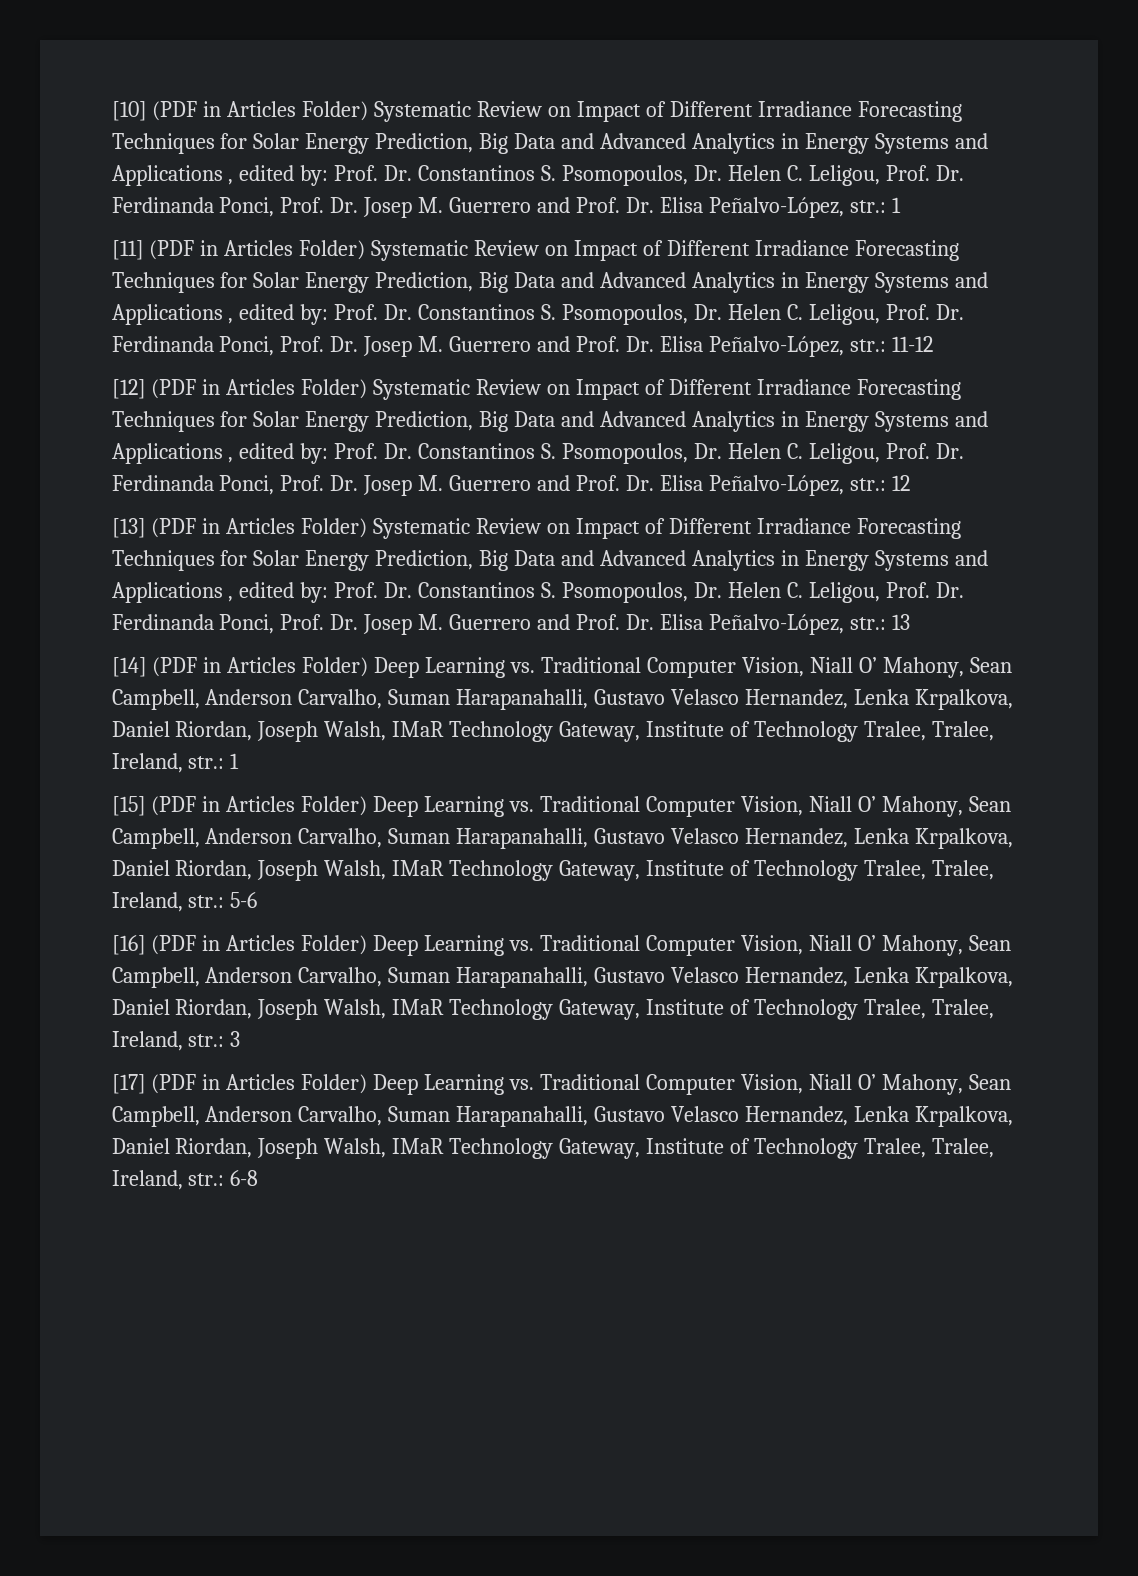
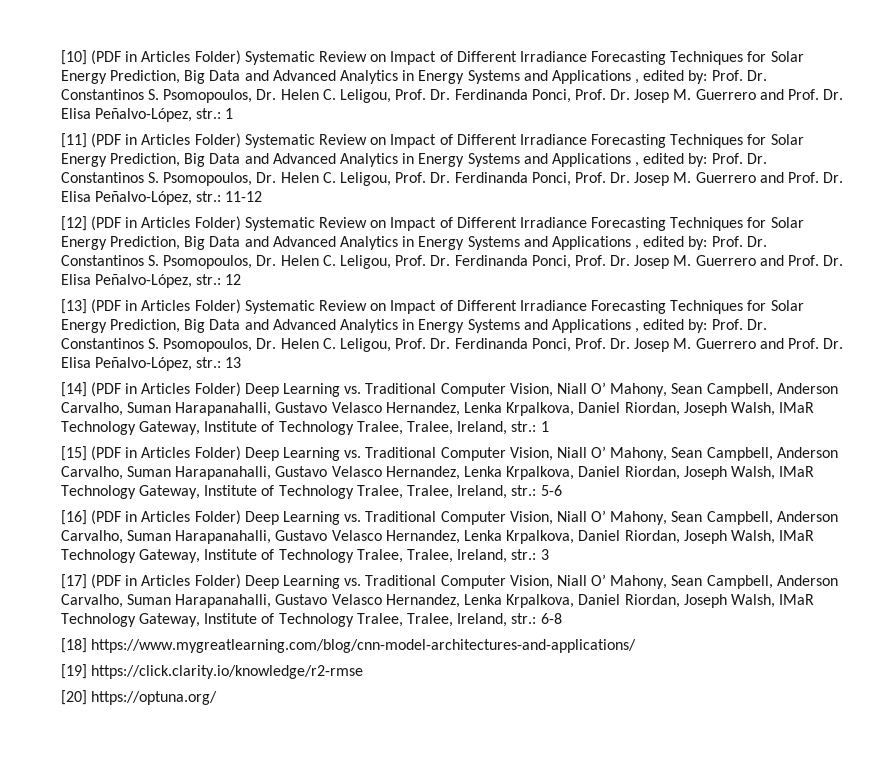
+ [18] https://www.mygreatlearning.com/blog/cnn-model-architectures-and-applications/
+ [19] https://click.clarity.io/knowledge/r2-rmse
+ [20] https://optuna.org/

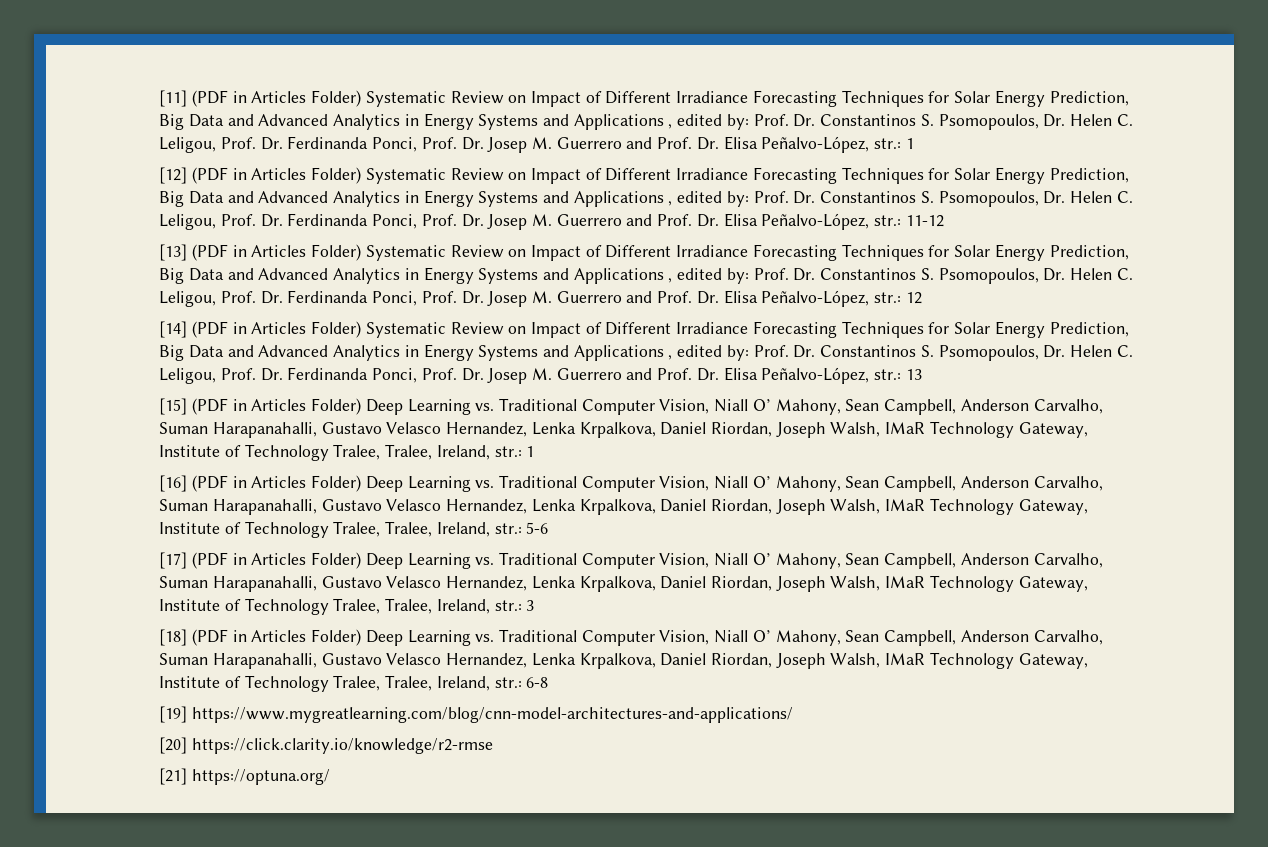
- [10] (PDF in Articles Folder) Systematic Review on Impact of Different Irradiance Forecasting Techniques for Solar Energy Prediction, Big Data and Advanced Analytics in Energy Systems and Applications , edited by: Prof. Dr. Constantinos S. Psomopoulos, Dr. Helen C. Leligou, Prof. Dr. Ferdinanda Ponci, Prof. Dr. Josep M. Guerrero and Prof. Dr. Elisa Peñalvo-López, str.: 1
+ [11] (PDF in Articles Folder) Systematic Review on Impact of Different Irradiance Forecasting Techniques for Solar Energy Prediction, Big Data and Advanced Analytics in Energy Systems and Applications , edited by: Prof. Dr. Constantinos S. Psomopoulos, Dr. Helen C. Leligou, Prof. Dr. Ferdinanda Ponci, Prof. Dr. Josep M. Guerrero and Prof. Dr. Elisa Peñalvo-López, str.: 1
- [11] (PDF in Articles Folder) Systematic Review on Impact of Different Irradiance Forecasting Techniques for Solar Energy Prediction, Big Data and Advanced Analytics in Energy Systems and Applications , edited by: Prof. Dr. Constantinos S. Psomopoulos, Dr. Helen C. Leligou, Prof. Dr. Ferdinanda Ponci, Prof. Dr. Josep M. Guerrero and Prof. Dr. Elisa Peñalvo-López, str.: 11-12
+ [12] (PDF in Articles Folder) Systematic Review on Impact of Different Irradiance Forecasting Techniques for Solar Energy Prediction, Big Data and Advanced Analytics in Energy Systems and Applications , edited by: Prof. Dr. Constantinos S. Psomopoulos, Dr. Helen C. Leligou, Prof. Dr. Ferdinanda Ponci, Prof. Dr. Josep M. Guerrero and Prof. Dr. Elisa Peñalvo-López, str.: 11-12
- [12] (PDF in Articles Folder) Systematic Review on Impact of Different Irradiance Forecasting Techniques for Solar Energy Prediction, Big Data and Advanced Analytics in Energy Systems and Applications , edited by: Prof. Dr. Constantinos S. Psomopoulos, Dr. Helen C. Leligou, Prof. Dr. Ferdinanda Ponci, Prof. Dr. Josep M. Guerrero and Prof. Dr. Elisa Peñalvo-López, str.: 12
+ [13] (PDF in Articles Folder) Systematic Review on Impact of Different Irradiance Forecasting Techniques for Solar Energy Prediction, Big Data and Advanced Analytics in Energy Systems and Applications , edited by: Prof. Dr. Constantinos S. Psomopoulos, Dr. Helen C. Leligou, Prof. Dr. Ferdinanda Ponci, Prof. Dr. Josep M. Guerrero and Prof. Dr. Elisa Peñalvo-López, str.: 12
- [13] (PDF in Articles Folder) Systematic Review on Impact of Different Irradiance Forecasting Techniques for Solar Energy Prediction, Big Data and Advanced Analytics in Energy Systems and Applications , edited by: Prof. Dr. Constantinos S. Psomopoulos, Dr. Helen C. Leligou, Prof. Dr. Ferdinanda Ponci, Prof. Dr. Josep M. Guerrero and Prof. Dr. Elisa Peñalvo-López, str.: 13
+ [14] (PDF in Articles Folder) Systematic Review on Impact of Different Irradiance Forecasting Techniques for Solar Energy Prediction, Big Data and Advanced Analytics in Energy Systems and Applications , edited by: Prof. Dr. Constantinos S. Psomopoulos, Dr. Helen C. Leligou, Prof. Dr. Ferdinanda Ponci, Prof. Dr. Josep M. Guerrero and Prof. Dr. Elisa Peñalvo-López, str.: 13
- [14] (PDF in Articles Folder) Deep Learning vs. Traditional Computer Vision, Niall O’ Mahony, Sean Campbell, Anderson Carvalho, Suman Harapanahalli, Gustavo Velasco Hernandez, Lenka Krpalkova, Daniel Riordan, Joseph Walsh, IMaR Technology Gateway, Institute of Technology Tralee, Tralee, Ireland, str.: 1
+ [15] (PDF in Articles Folder) Deep Learning vs. Traditional Computer Vision, Niall O’ Mahony, Sean Campbell, Anderson Carvalho, Suman Harapanahalli, Gustavo Velasco Hernandez, Lenka Krpalkova, Daniel Riordan, Joseph Walsh, IMaR Technology Gateway, Institute of Technology Tralee, Tralee, Ireland, str.: 1
- [15] (PDF in Articles Folder) Deep Learning vs. Traditional Computer Vision, Niall O’ Mahony, Sean Campbell, Anderson Carvalho, Suman Harapanahalli, Gustavo Velasco Hernandez, Lenka Krpalkova, Daniel Riordan, Joseph Walsh, IMaR Technology Gateway, Institute of Technology Tralee, Tralee, Ireland, str.: 5-6
+ [16] (PDF in Articles Folder) Deep Learning vs. Traditional Computer Vision, Niall O’ Mahony, Sean Campbell, Anderson Carvalho, Suman Harapanahalli, Gustavo Velasco Hernandez, Lenka Krpalkova, Daniel Riordan, Joseph Walsh, IMaR Technology Gateway, Institute of Technology Tralee, Tralee, Ireland, str.: 5-6
- [16] (PDF in Articles Folder) Deep Learning vs. Traditional Computer Vision, Niall O’ Mahony, Sean Campbell, Anderson Carvalho, Suman Harapanahalli, Gustavo Velasco Hernandez, Lenka Krpalkova, Daniel Riordan, Joseph Walsh, IMaR Technology Gateway, Institute of Technology Tralee, Tralee, Ireland, str.: 3
+ [17] (PDF in Articles Folder) Deep Learning vs. Traditional Computer Vision, Niall O’ Mahony, Sean Campbell, Anderson Carvalho, Suman Harapanahalli, Gustavo Velasco Hernandez, Lenka Krpalkova, Daniel Riordan, Joseph Walsh, IMaR Technology Gateway, Institute of Technology Tralee, Tralee, Ireland, str.: 3
- [17] (PDF in Articles Folder) Deep Learning vs. Traditional Computer Vision, Niall O’ Mahony, Sean Campbell, Anderson Carvalho, Suman Harapanahalli, Gustavo Velasco Hernandez, Lenka Krpalkova, Daniel Riordan, Joseph Walsh, IMaR Technology Gateway, Institute of Technology Tralee, Tralee, Ireland, str.: 6-8
+ [18] (PDF in Articles Folder) Deep Learning vs. Traditional Computer Vision, Niall O’ Mahony, Sean Campbell, Anderson Carvalho, Suman Harapanahalli, Gustavo Velasco Hernandez, Lenka Krpalkova, Daniel Riordan, Joseph Walsh, IMaR Technology Gateway, Institute of Technology Tralee, Tralee, Ireland, str.: 6-8
- [18] https://www.mygreatlearning.com/blog/cnn-model-architectures-and-applications/
+ [19] https://www.mygreatlearning.com/blog/cnn-model-architectures-and-applications/
- [19] https://click.clarity.io/knowledge/r2-rmse
+ [20] https://click.clarity.io/knowledge/r2-rmse
- [20] https://optuna.org/
+ [21] https://optuna.org/

